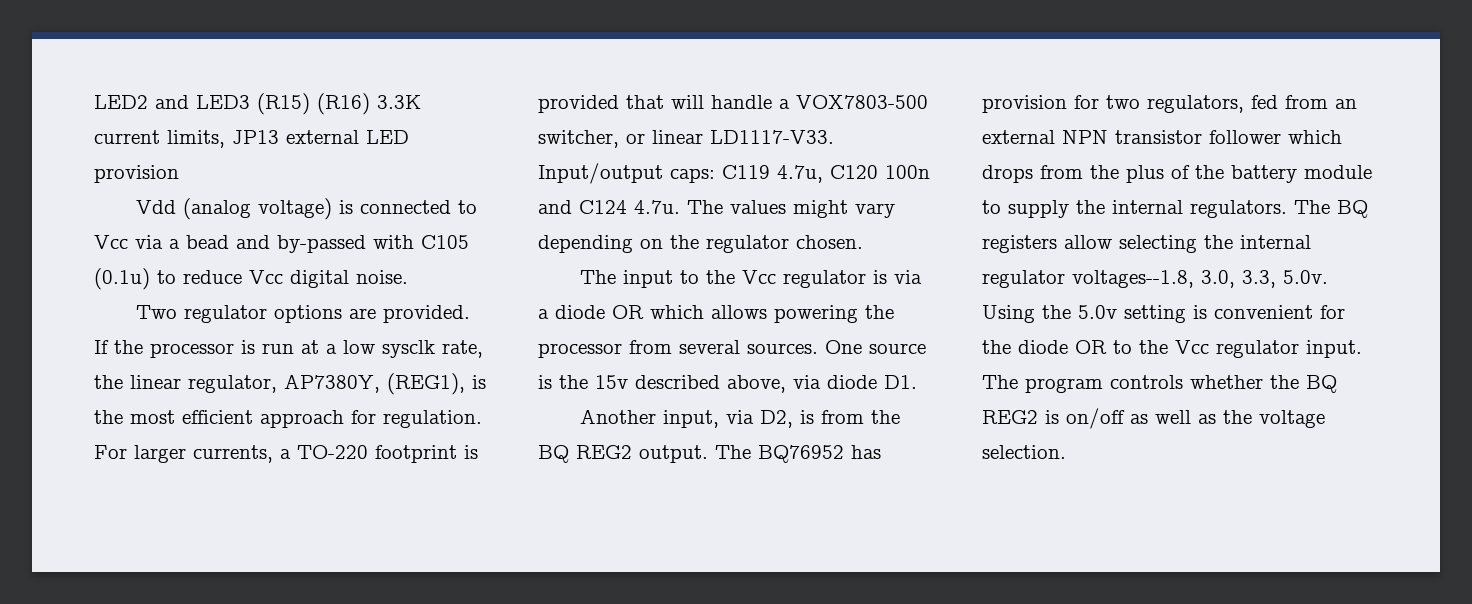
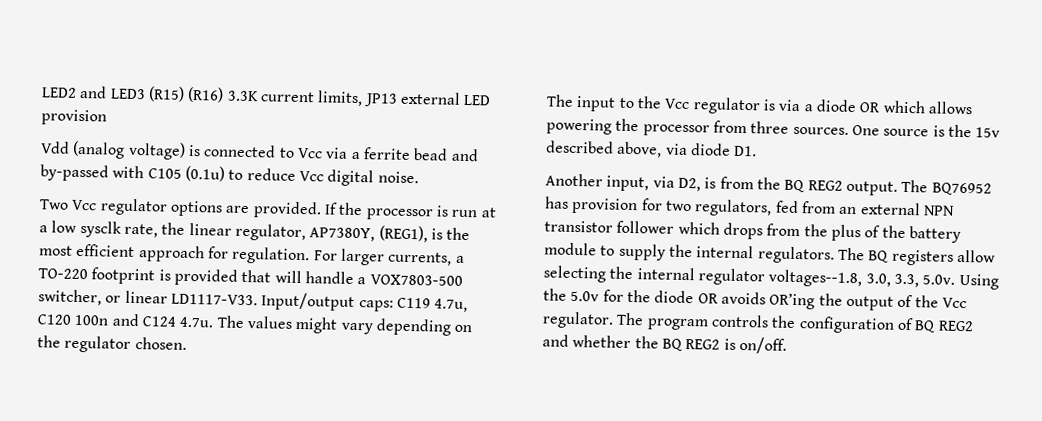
- Vdd (analog voltage) is connected to Vcc via a bead and by-passed with C105 (0.1u) to reduce Vcc digital noise.
+ Vdd (analog voltage) is connected to Vcc via a ferrite bead and by-passed with C105 (0.1u) to reduce Vcc digital noise.
- Two regulator options are provided.
+ Two Vcc regulator options are provided.
- The input to the Vcc regulator is via a diode OR which allows powering the processor from several sources.
+ The input to the Vcc regulator is via a diode OR which allows powering the processor from three sources.
- The BQ registers allow selecting the internal regulator voltages--1.8, 3.0, 3.3, 5.0v. Using the 5.0v setting is convenient for the diode OR to the Vcc regulator input. The program controls whether the BQ REG2 is on/off as well as the voltage selection.
+ The BQ registers allow selecting the internal regulator voltages--1.8, 3.0, 3.3, 5.0v. Using the 5.0v for the diode OR avoids OR’ing the output of the Vcc regulator. The program controls the configuration of BQ REG2 and whether the BQ REG2 is on/off.

